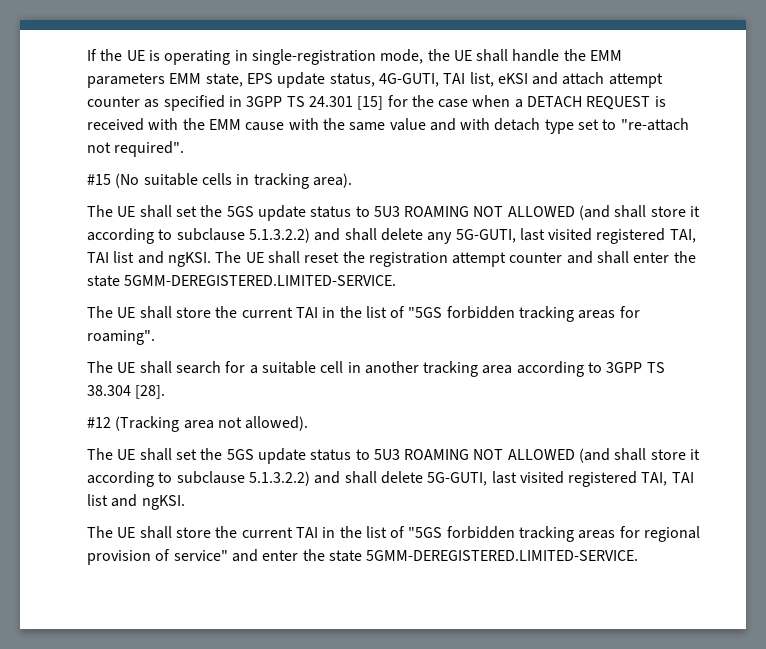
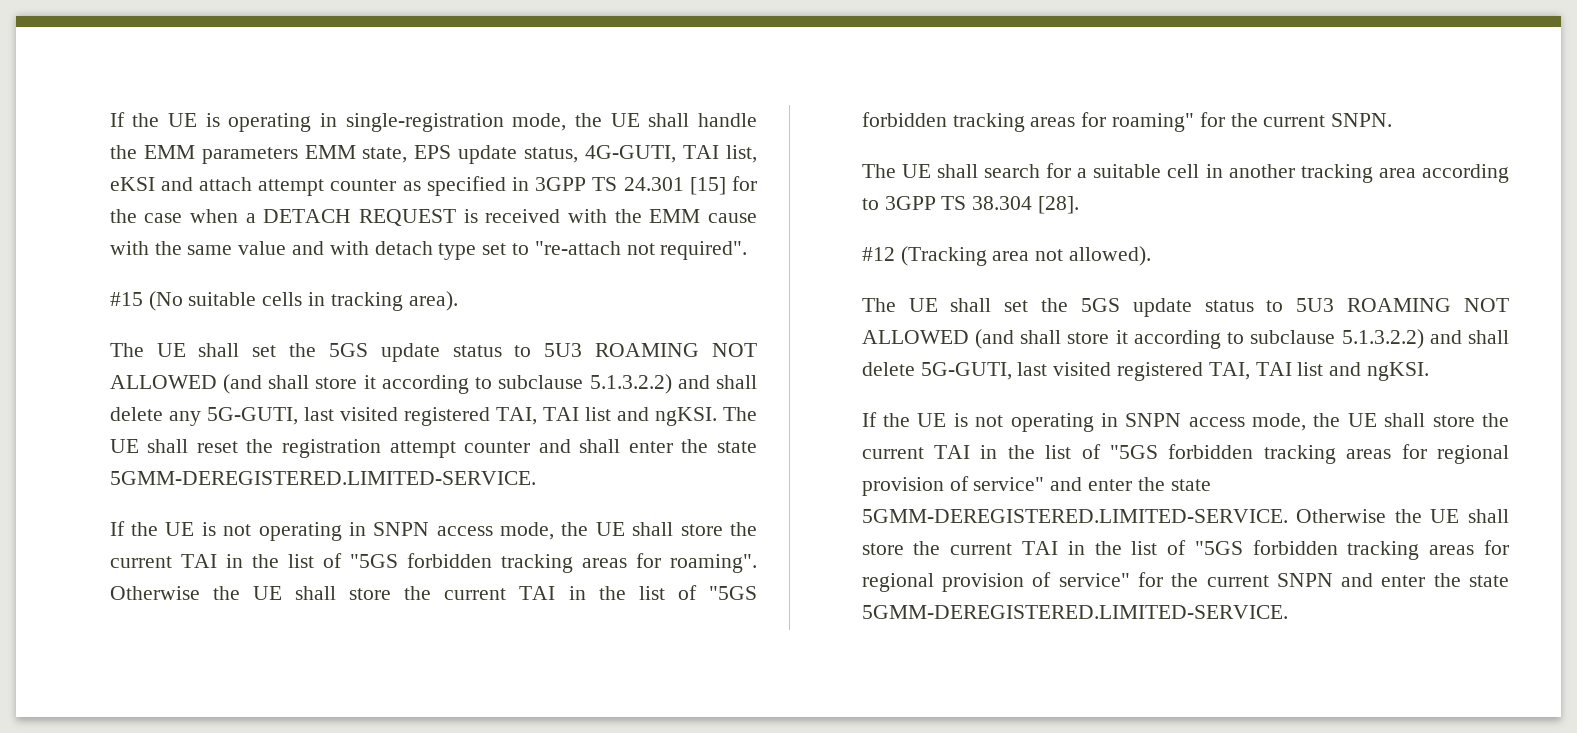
- The UE shall store the current TAI in the list of "5GS forbidden tracking areas for roaming".
+ If the UE is not operating in SNPN access mode, the UE shall store the current TAI in the list of "5GS forbidden tracking areas for roaming". Otherwise the UE shall store the current TAI in the list of "5GS forbidden tracking areas for roaming" for the current SNPN.
- The UE shall store the current TAI in the list of "5GS forbidden tracking areas for regional provision of service" and enter the state 5GMM-DEREGISTERED.LIMITED-SERVICE.
+ If the UE is not operating in SNPN access mode, the UE shall store the current TAI in the list of "5GS forbidden tracking areas for regional provision of service" and enter the state 5GMM-DEREGISTERED.LIMITED-SERVICE. Otherwise the UE shall store the current TAI in the list of "5GS forbidden tracking areas for regional provision of service" for the current SNPN and enter the state 5GMM-DEREGISTERED.LIMITED-SERVICE.

